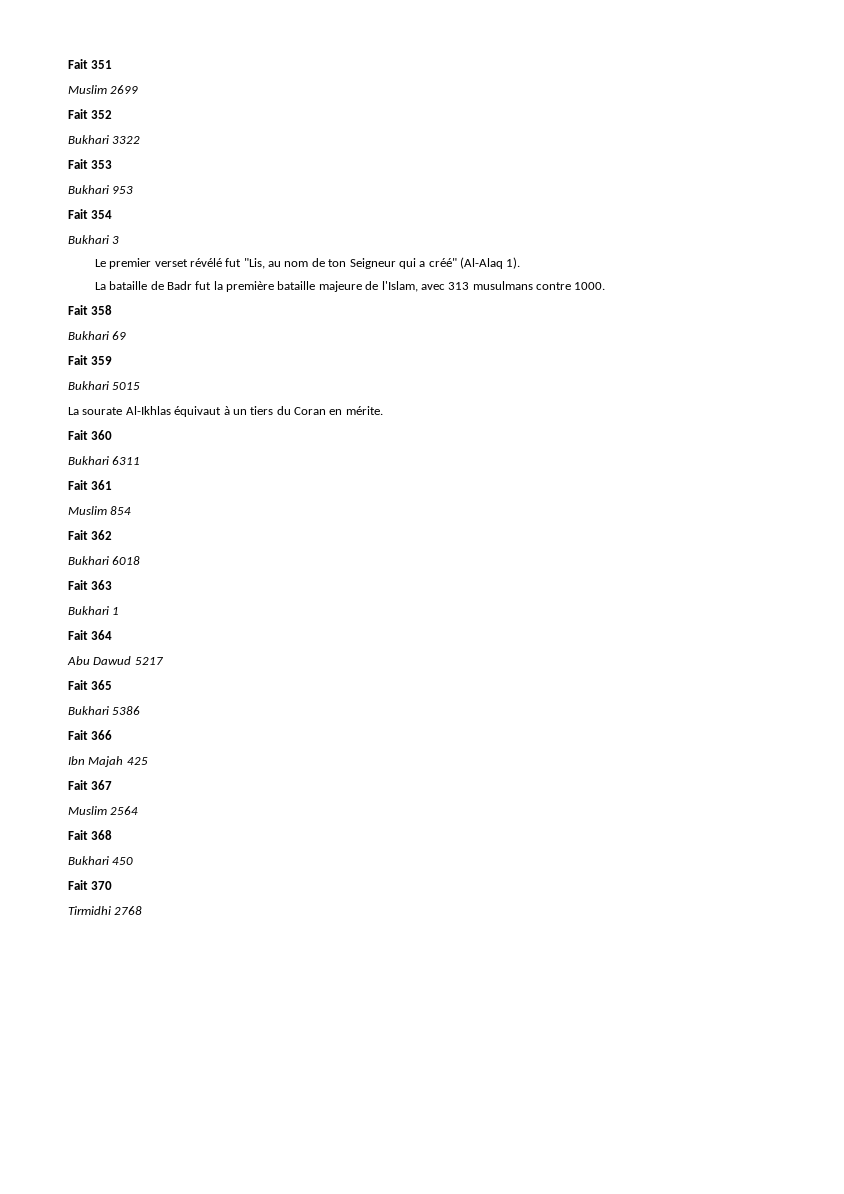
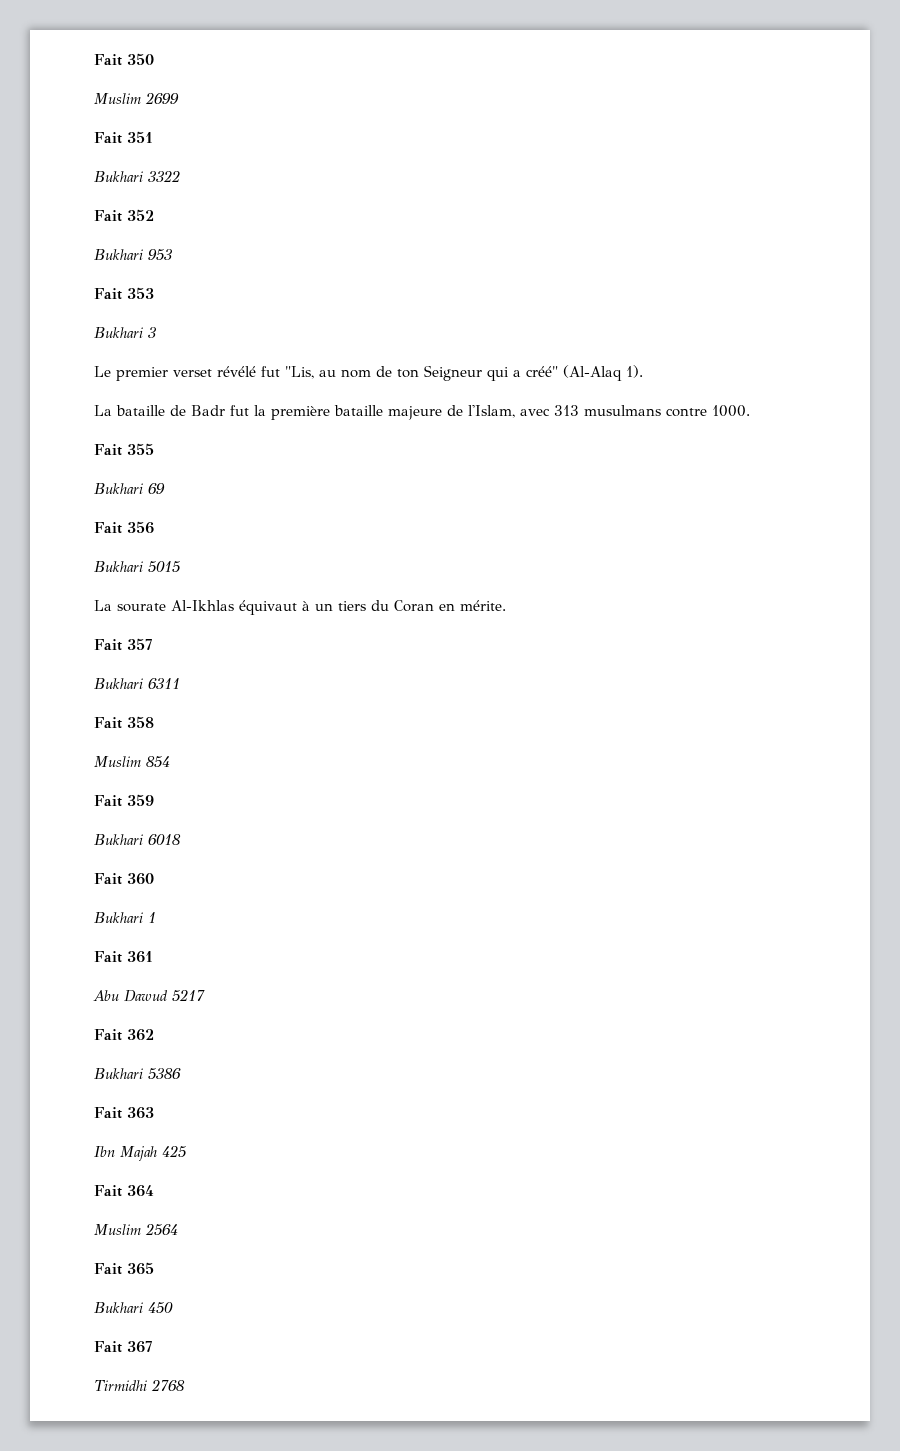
- Fait 351
+ Fait 350
- Fait 352
+ Fait 351
- Fait 353
+ Fait 352
- Fait 354
+ Fait 353
- Fait 358
+ Fait 355
- Fait 359
+ Fait 356
- Fait 360
+ Fait 357
- Fait 361
+ Fait 358
- Fait 362
+ Fait 359
- Fait 363
+ Fait 360
- Fait 364
+ Fait 361
- Fait 365
+ Fait 362
- Fait 366
+ Fait 363
- Fait 367
+ Fait 364
- Fait 368
+ Fait 365
- Fait 370
+ Fait 367

